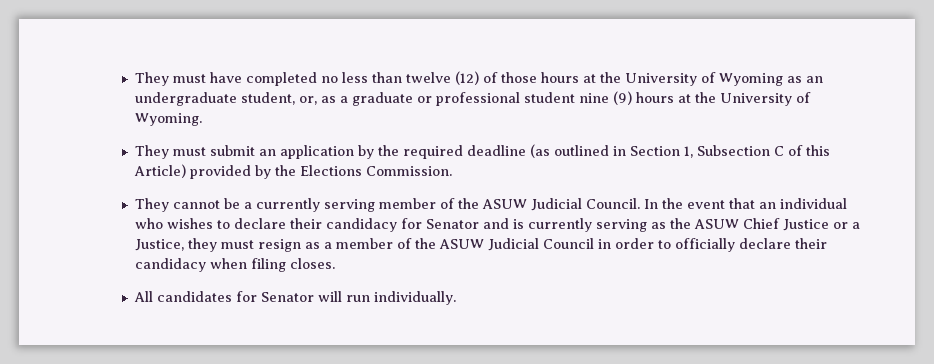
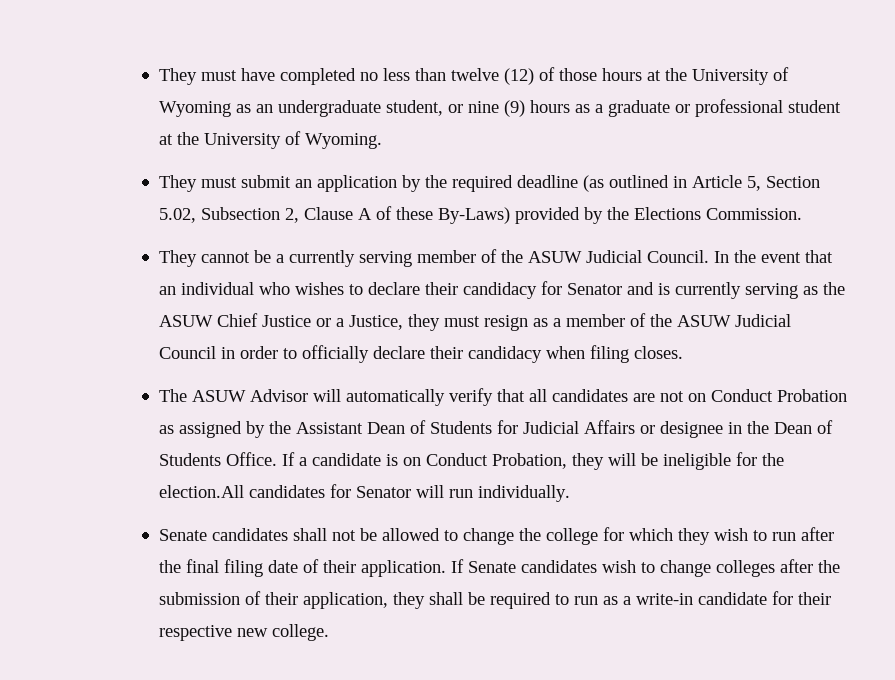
- They must have completed no less than twelve (12) of those hours at the University of Wyoming as an undergraduate student, or, as a graduate or professional student nine (9) hours at the University of Wyoming.
+ They must have completed no less than twelve (12) of those hours at the University of Wyoming as an undergraduate student, or nine (9) hours as a graduate or professional student at the University of Wyoming.
- They must submit an application by the required deadline (as outlined in Section 1, Subsection C of this Article) provided by the Elections Commission.
+ They must submit an application by the required deadline (as outlined in Article 5, Section 5.02, Subsection 2, Clause A of these By-Laws) provided by the Elections Commission.
- All candidates for Senator will run individually.
+ The ASUW Advisor will automatically verify that all candidates are not on Conduct Probation as assigned by the Assistant Dean of Students for Judicial Affairs or designee in the Dean of Students Office. If a candidate is on Conduct Probation, they will be ineligible for the election.All candidates for Senator will run individually.
+ Senate candidates shall not be allowed to change the college for which they wish to run after the final filing date of their application. If Senate candidates wish to change colleges after the submission of their application, they shall be required to run as a write-in candidate for their respective new college.

